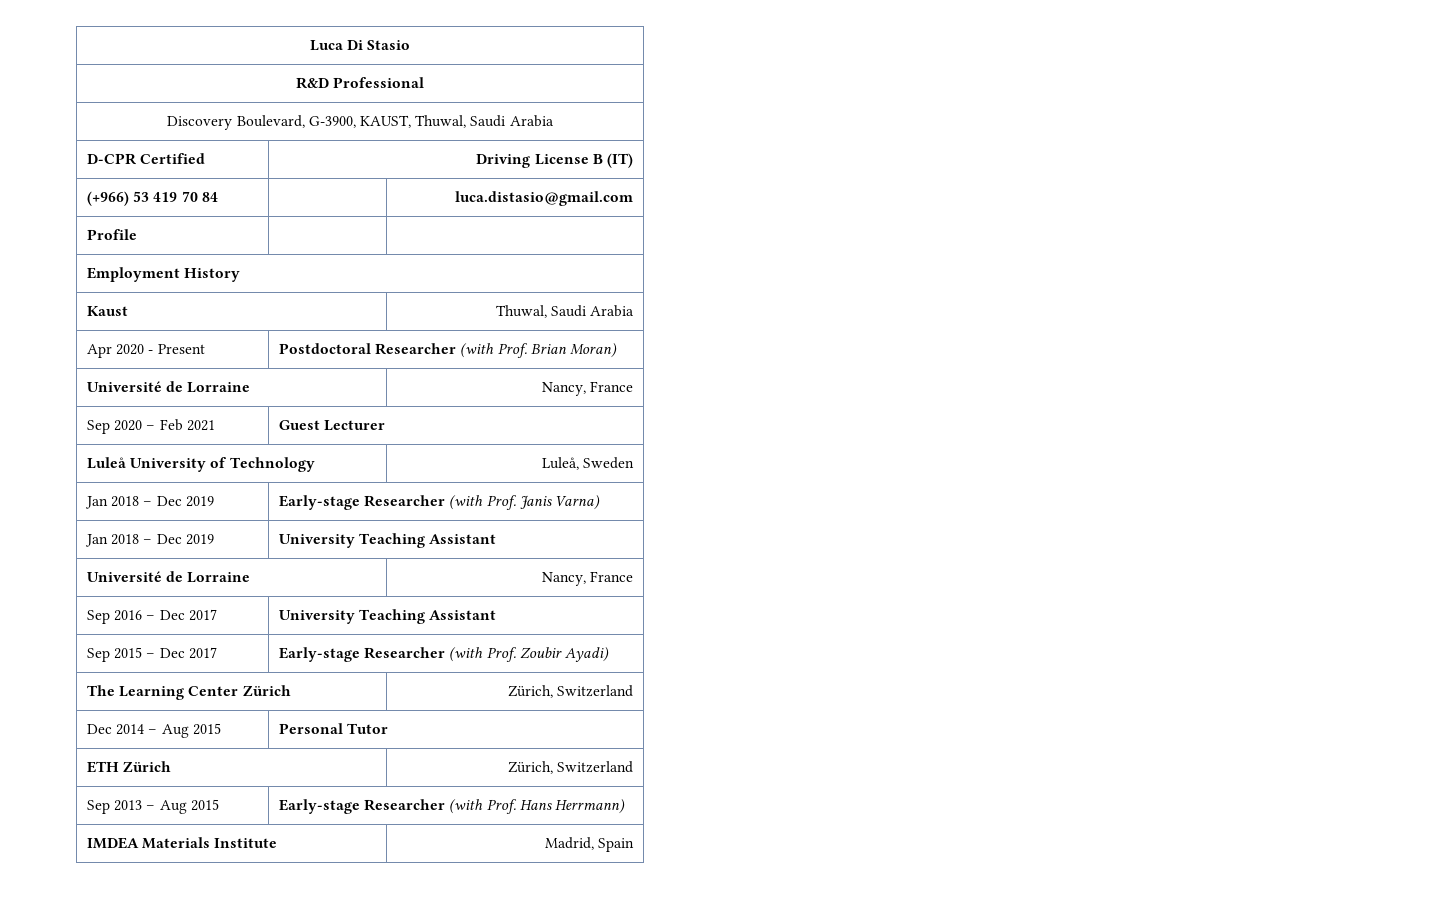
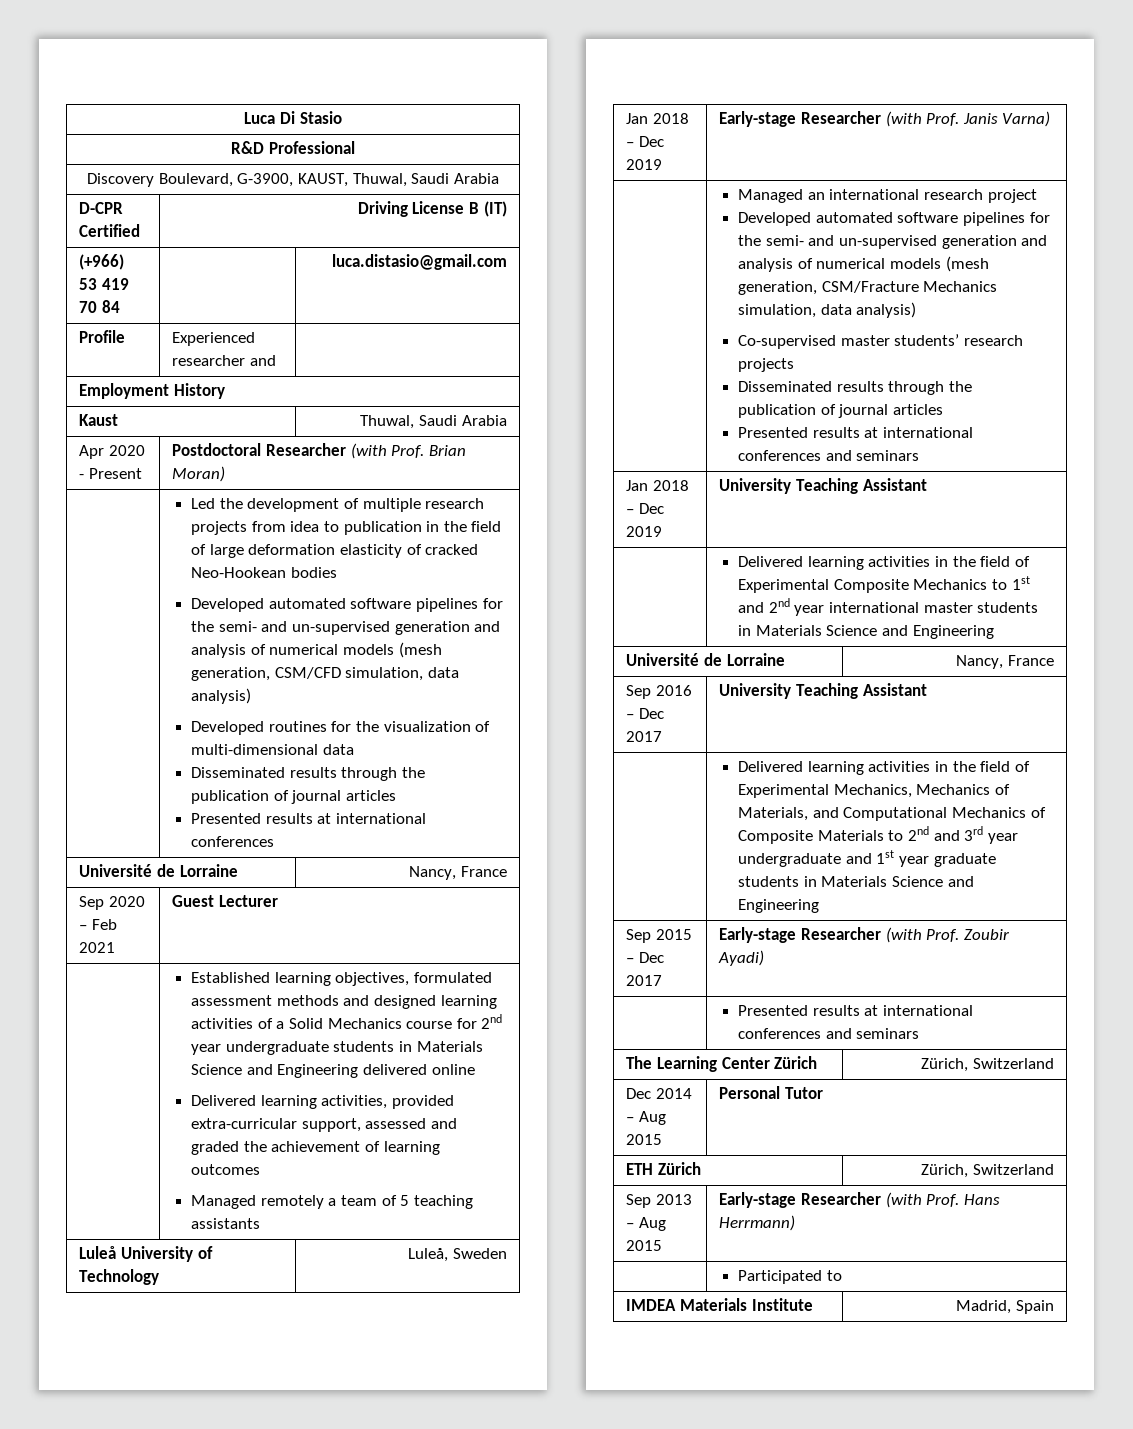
- Profile | |
+ Profile | Experienced researcher and |
+ Led the development of multiple research projects from idea to publication in the field of large deformation elasticity of cracked Neo-Hookean bodies
+ Developed automated software pipelines for the semi- and un-supervised generation and analysis of numerical models (mesh generation, CSM/CFD simulation, data analysis)
+ Developed routines for the visualization of multi-dimensional data
+ Disseminated results through the publication of journal articles
+ Presented results at international conferences
+ Established learning objectives, formulated assessment methods and designed learning activities of a Solid Mechanics course for 2nd year undergraduate students in Materials Science and Engineering delivered online
+ Delivered learning activities, provided extra-curricular support, assessed and graded the achievement of learning outcomes
+ Managed remotely a team of 5 teaching assistants
+ Managed an international research project
+ Developed automated software pipelines for the semi- and un-supervised generation and analysis of numerical models (mesh generation, CSM/Fracture Mechanics simulation, data analysis)
+ Co-supervised master students’ research projects
+ Disseminated results through the publication of journal articles
+ Presented results at international conferences and seminars
+ | Delivered learning activities in the field of Experimental Composite Mechanics to 1st and 2nd year international master students in Materials Science and Engineering
+ | Delivered learning activities in the field of Experimental Mechanics, Mechanics of Materials, and Computational Mechanics of Composite Materials to 2nd and 3rd year undergraduate and 1st year graduate students in Materials Science and Engineering
+ | Presented results at international conferences and seminars
+ | Participated to

